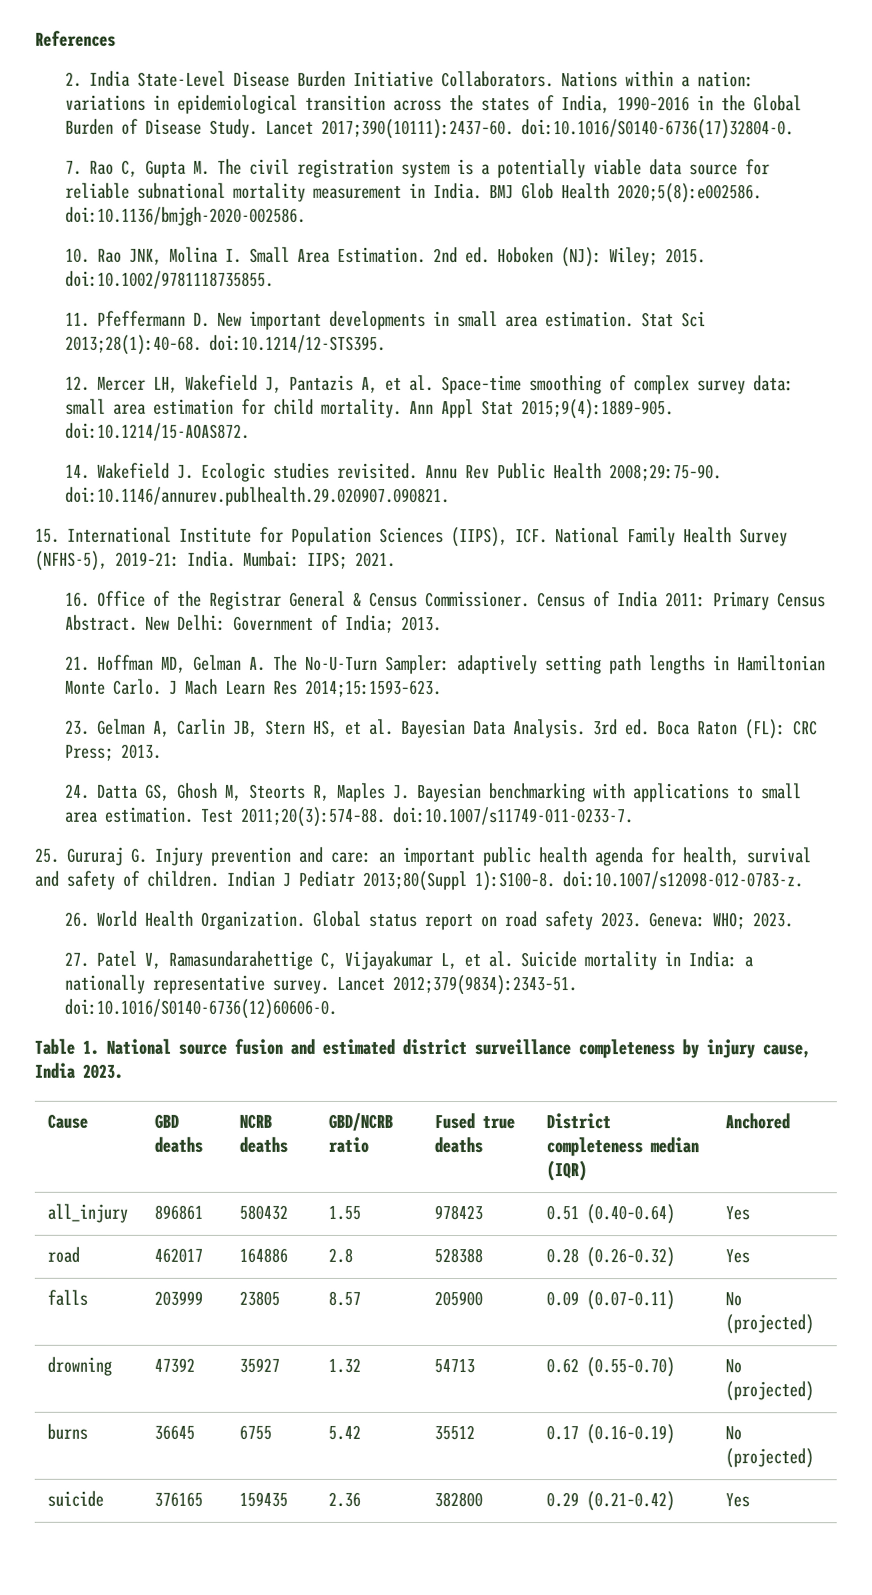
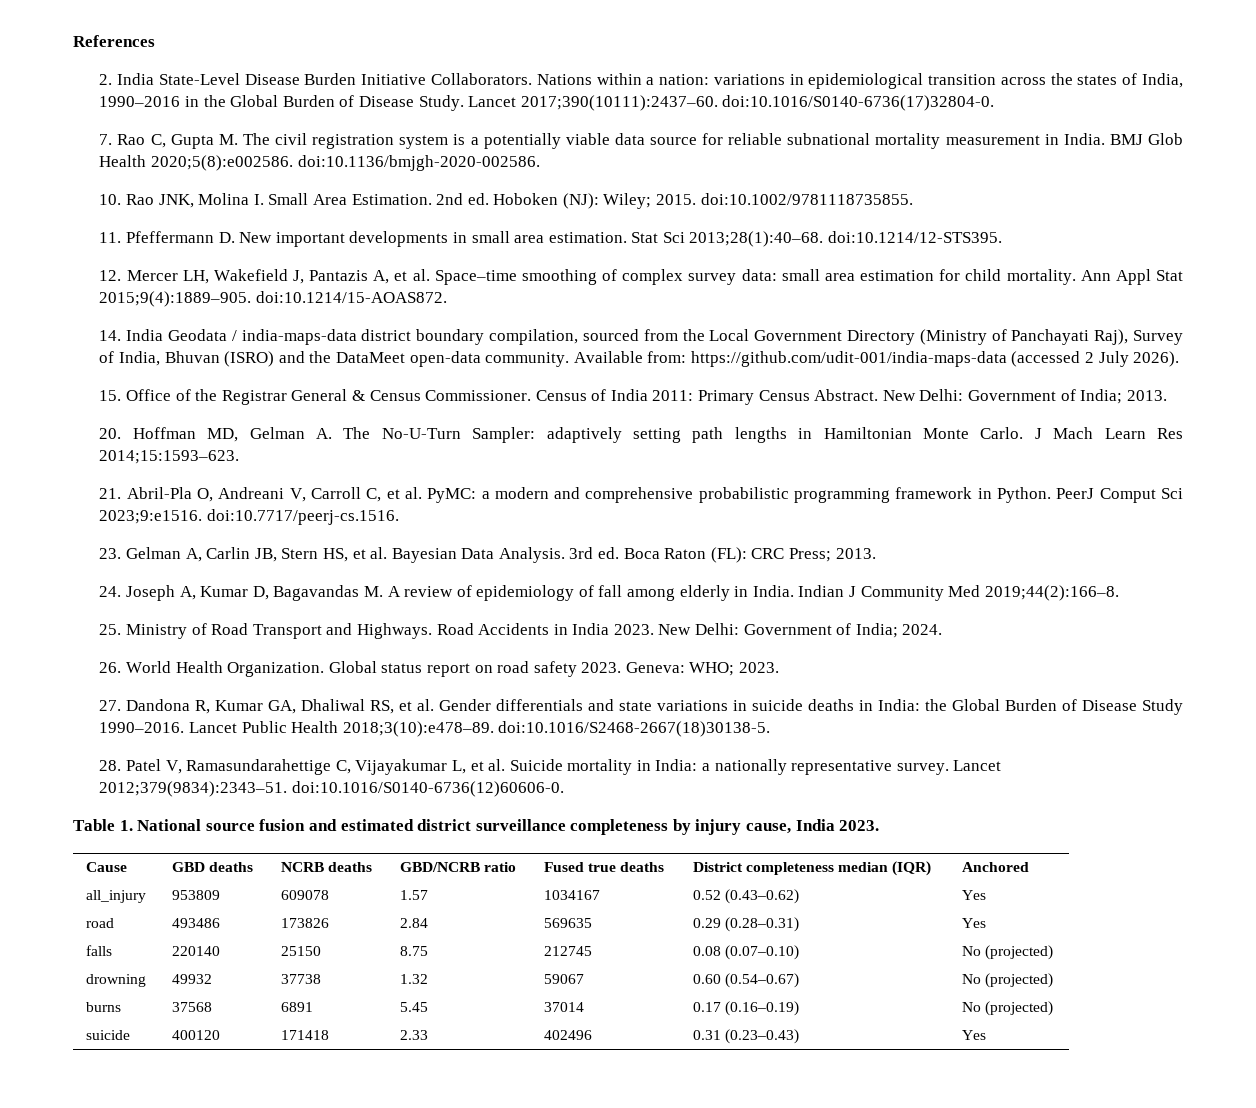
- 14. Wakefield J. Ecologic studies revisited. Annu Rev Public Health 2008;29:75–90. doi:10.1146/annurev.publhealth.29.020907.090821.
- 15. International Institute for Population Sciences (IIPS), ICF. National Family Health Survey (NFHS-5), 2019–21: India. Mumbai: IIPS; 2021.
- 16. Office of the Registrar General & Census Commissioner.
+ 14. India Geodata / india-maps-data district boundary compilation, sourced from the Local Government Directory (Ministry of Panchayati Raj), Survey of India, Bhuvan (ISRO) and the DataMeet open-data community. Available from: https://github.com/udit-001/india-maps-data (accessed 2 July 2026).
+ 15. Office of the Registrar General & Census Commissioner.
- 21. Hoffman MD, Gelman A. The No-U-Turn Sampler: adaptively setting path lengths in Hamiltonian Monte Carlo.
+ 20. Hoffman MD, Gelman A. The No-U-Turn Sampler: adaptively setting path lengths in Hamiltonian Monte Carlo.
+ 21. Abril-Pla O, Andreani V, Carroll C, et al. PyMC: a modern and comprehensive probabilistic programming framework in Python. PeerJ Comput Sci 2023;9:e1516. doi:10.7717/peerj-cs.1516.
- 24. Datta GS, Ghosh M, Steorts R, Maples J. Bayesian benchmarking with applications to small area estimation. Test 2011;20(3):574–88. doi:10.1007/s11749-011-0233-7.
- 25. Gururaj G. Injury prevention and care: an important public health agenda for health, survival and safety of children. Indian J Pediatr 2013;80(Suppl 1):S100–8. doi:10.1007/s12098-012-0783-z.
+ 24. Joseph A, Kumar D, Bagavandas M. A review of epidemiology of fall among elderly in India. Indian J Community Med 2019;44(2):166–8.
+ 25. Ministry of Road Transport and Highways. Road Accidents in India 2023. New Delhi: Government of India; 2024.
- 27. Patel V, Ramasundarahettige C, Vijayakumar L, et al. Suicide mortality in India: a nationally representative survey.
+ 27. Dandona R, Kumar GA, Dhaliwal RS, et al. Gender differentials and state variations in suicide deaths in India: the Global Burden of Disease Study 1990–2016. Lancet Public Health 2018;3(10):e478–89. doi:10.1016/S2468-2667(18)30138-5.
+ 28. Patel V, Ramasundarahettige C, Vijayakumar L, et al. Suicide mortality in India: a nationally representative survey.
- all_injury | 896861 | 580432 | 1.55 | 978423 | 0.51 (0.40–0.64) | Yes
- road | 462017 | 164886 | 2.8 | 528388 | 0.28 (0.26–0.32) | Yes
- falls | 203999 | 23805 | 8.57 | 205900 | 0.09 (0.07–0.11) | No (projected)
+ all_injury | 953809 | 609078 | 1.57 | 1034167 | 0.52 (0.43–0.62) | Yes
+ road | 493486 | 173826 | 2.84 | 569635 | 0.29 (0.28–0.31) | Yes
+ falls | 220140 | 25150 | 8.75 | 212745 | 0.08 (0.07–0.10) | No (projected)
- drowning | 47392 | 35927 | 1.32 | 54713 | 0.62 (0.55–0.70) | No (projected)
+ drowning | 49932 | 37738 | 1.32 | 59067 | 0.60 (0.54–0.67) | No (projected)
- burns | 36645 | 6755 | 5.42 | 35512 | 0.17 (0.16–0.19) | No (projected)
+ burns | 37568 | 6891 | 5.45 | 37014 | 0.17 (0.16–0.19) | No (projected)
- suicide | 376165 | 159435 | 2.36 | 382800 | 0.29 (0.21–0.42) | Yes
+ suicide | 400120 | 171418 | 2.33 | 402496 | 0.31 (0.23–0.43) | Yes

